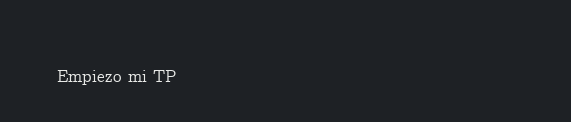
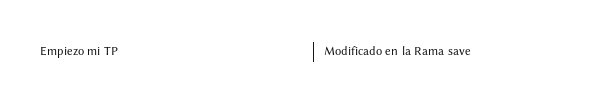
+ Modificado en la Rama save

